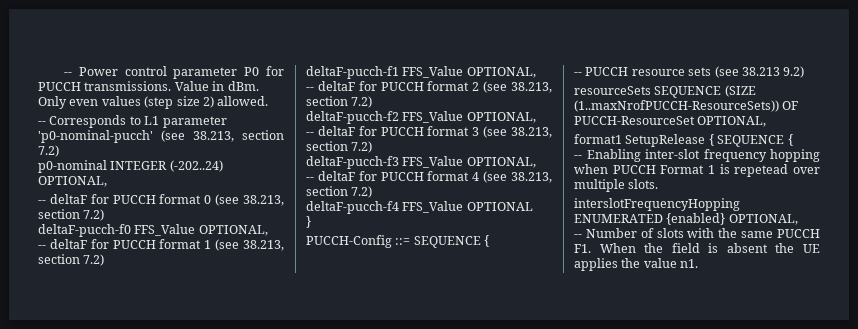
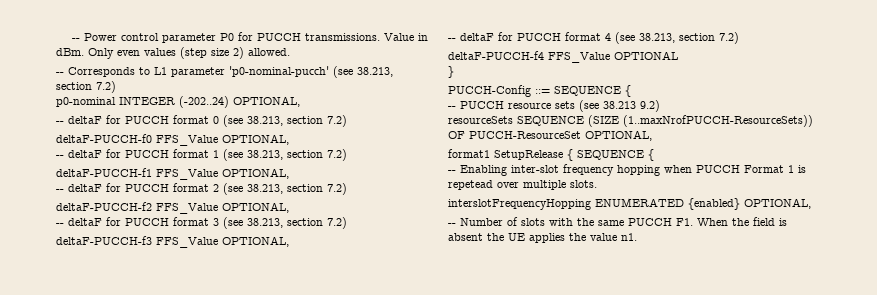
- deltaF-pucch-f0 FFS_Value OPTIONAL,
+ deltaF-PUCCH-f0 FFS_Value OPTIONAL,
- deltaF-pucch-f1 FFS_Value OPTIONAL,
+ deltaF-PUCCH-f1 FFS_Value OPTIONAL,
- deltaF-pucch-f2 FFS_Value OPTIONAL,
+ deltaF-PUCCH-f2 FFS_Value OPTIONAL,
- deltaF-pucch-f3 FFS_Value OPTIONAL,
+ deltaF-PUCCH-f3 FFS_Value OPTIONAL,
- deltaF-pucch-f4 FFS_Value OPTIONAL
+ deltaF-PUCCH-f4 FFS_Value OPTIONAL

